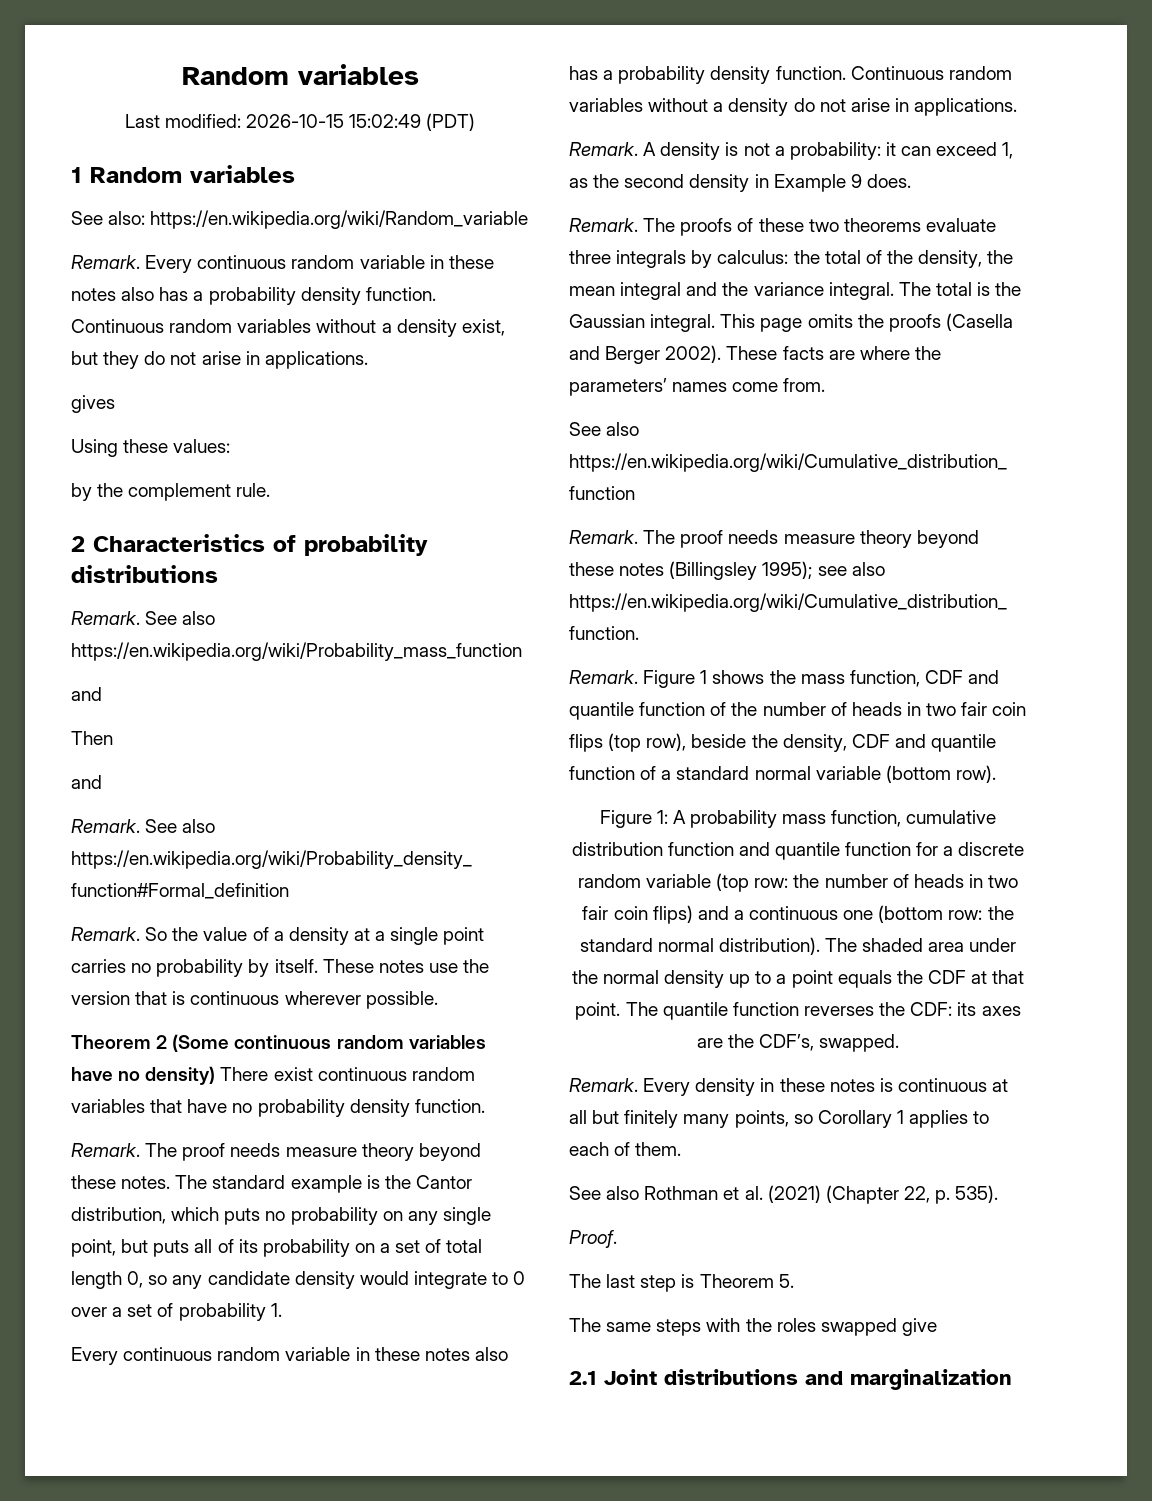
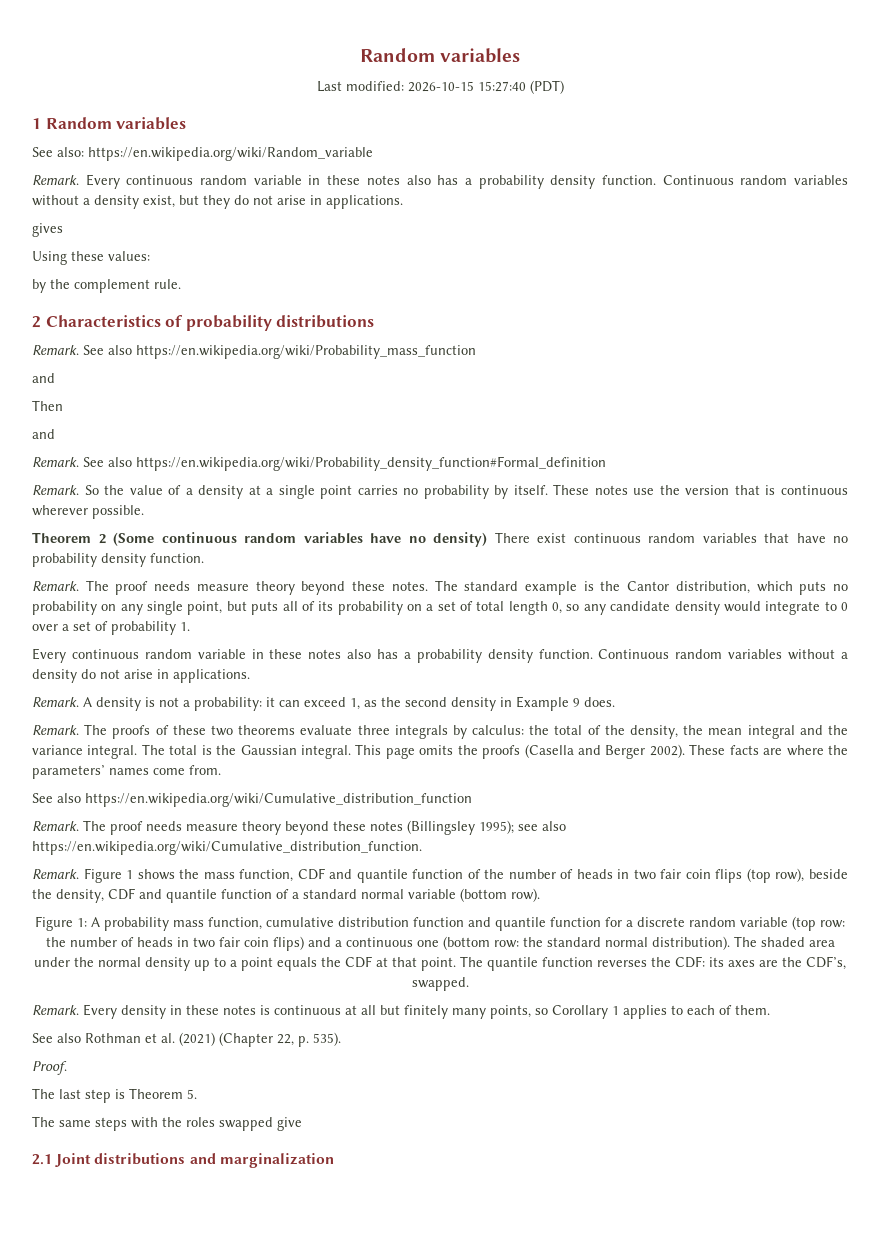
- Last modified: 2026-10-15 15:02:49 (PDT)
+ Last modified: 2026-10-15 15:27:40 (PDT)

